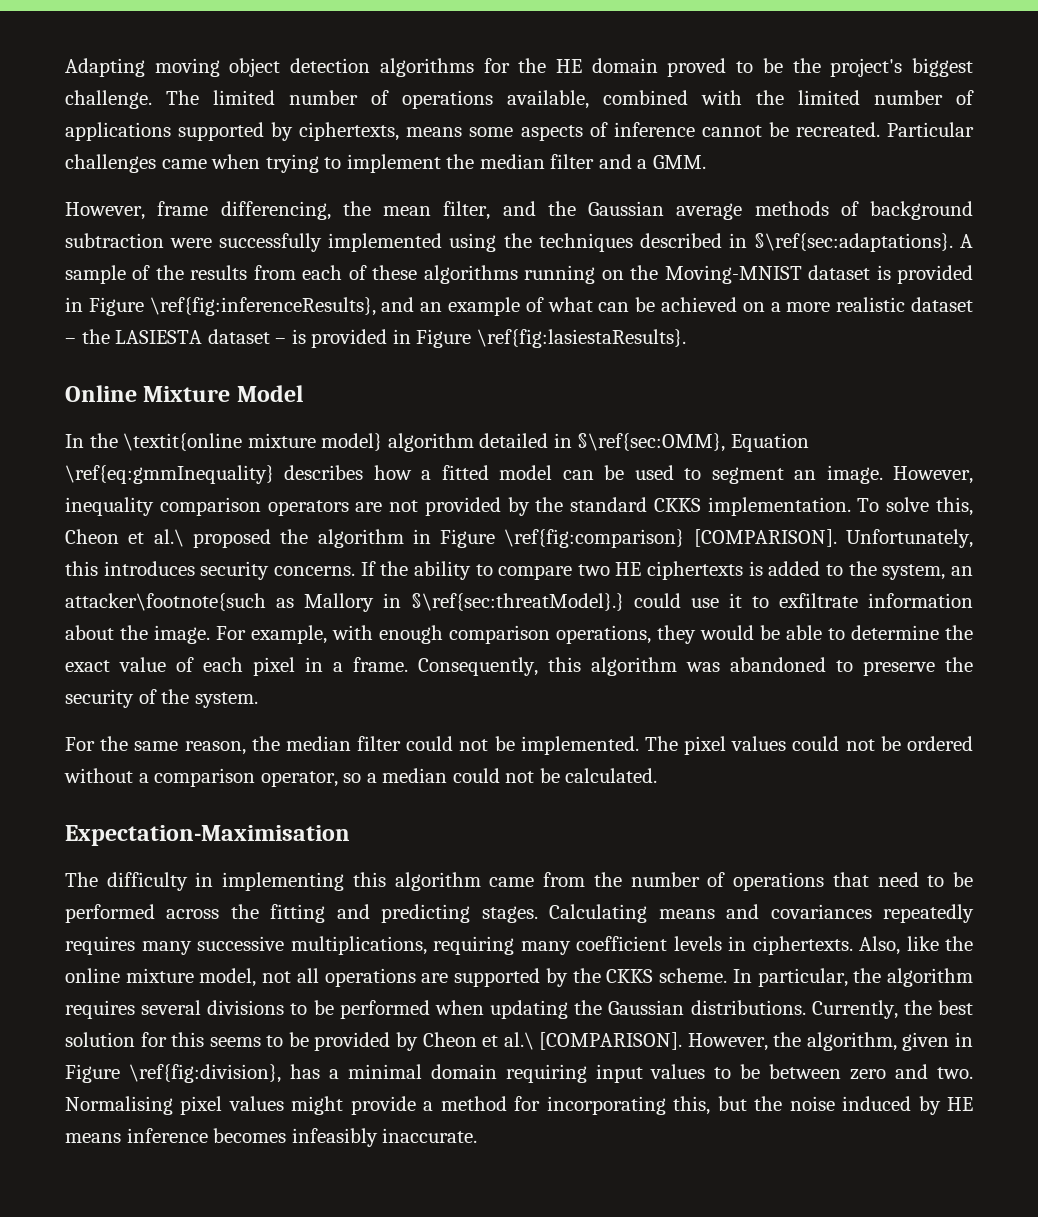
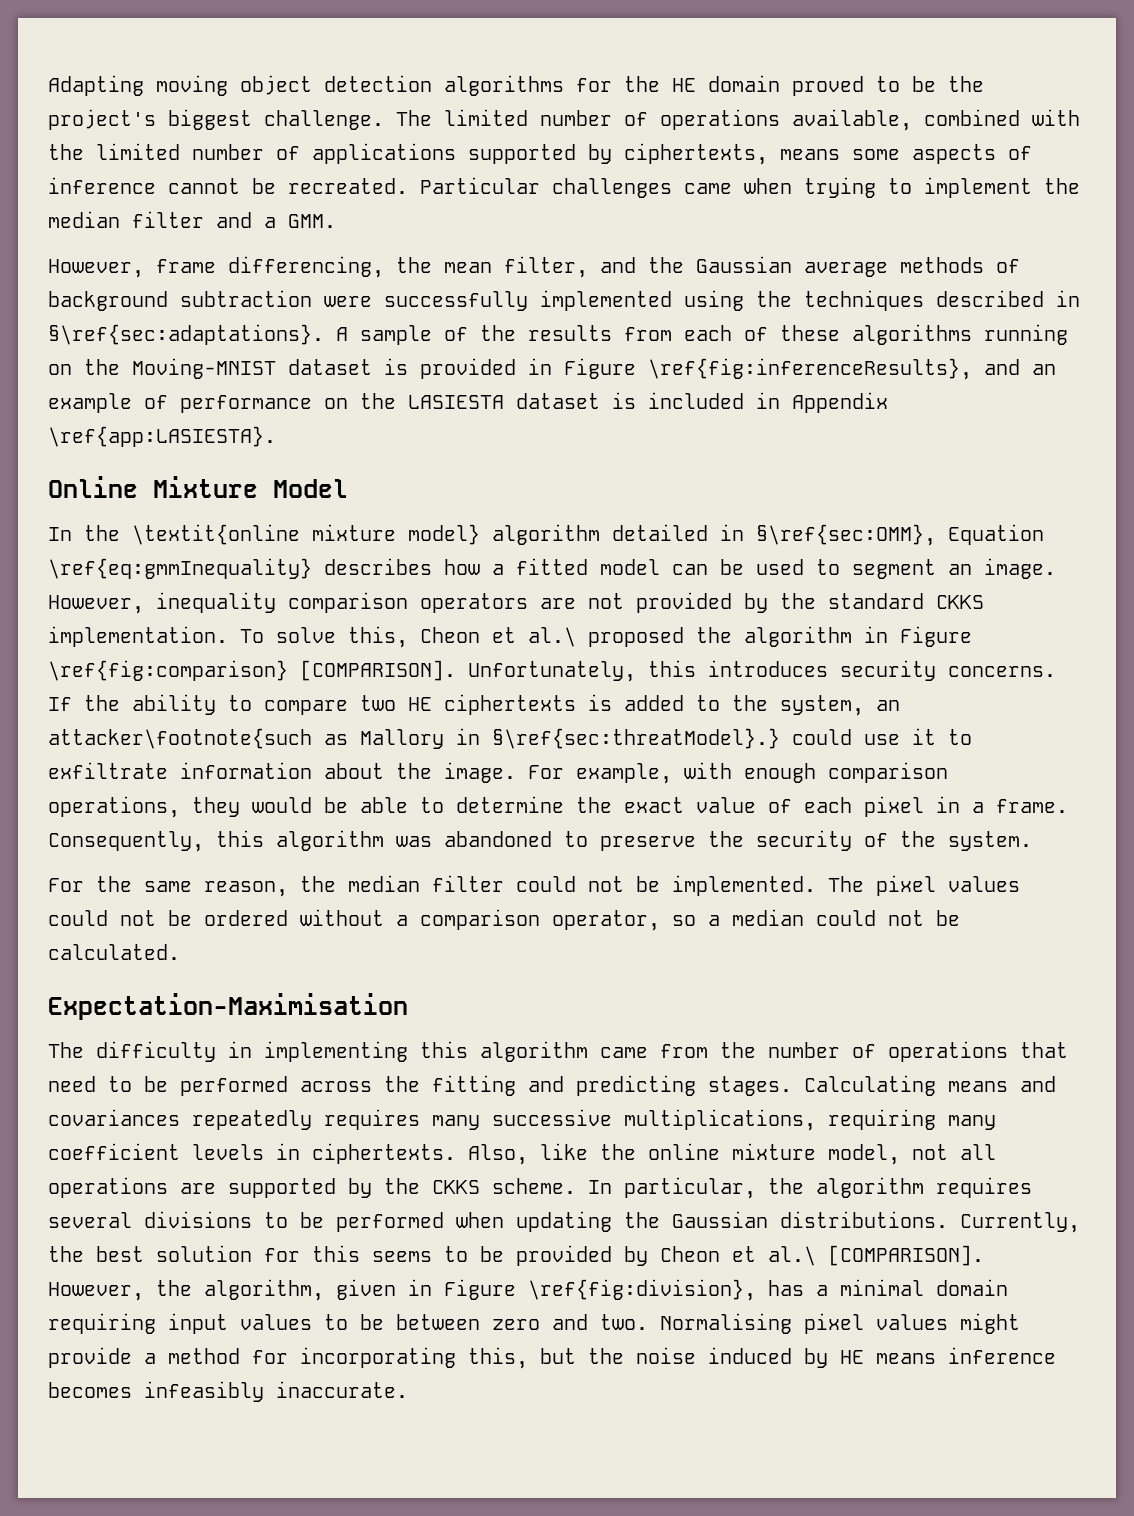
- A sample of the results from each of these algorithms running on the Moving-MNIST dataset is provided in Figure \ref{fig:inferenceResults}, and an example of what can be achieved on a more realistic dataset – the LASIESTA dataset – is provided in Figure \ref{fig:lasiestaResults}.
+ A sample of the results from each of these algorithms running on the Moving-MNIST dataset is provided in Figure \ref{fig:inferenceResults}, and an example of performance on the LASIESTA dataset is included in Appendix \ref{app:LASIESTA}.

